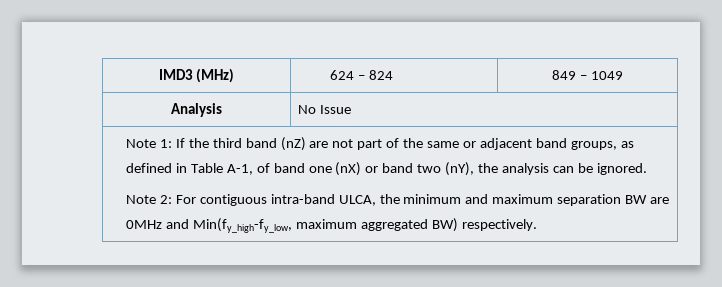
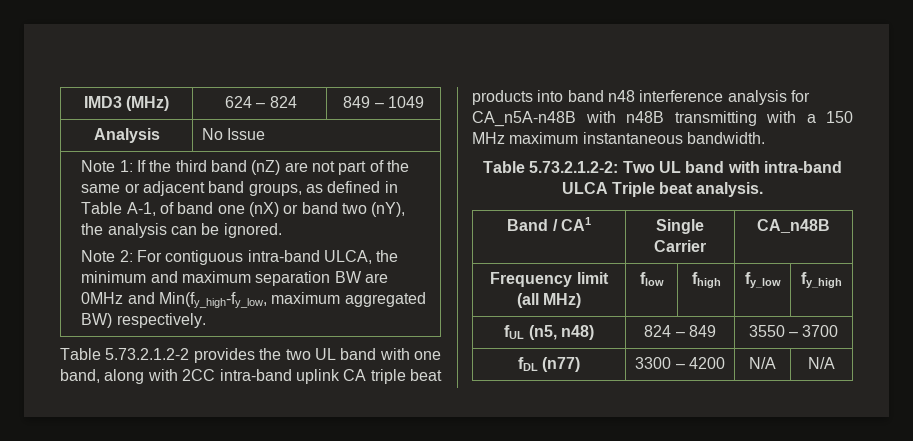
+ Table 5.73.2.1.2-2 provides the two UL band with one band, along with 2CC intra-band uplink CA triple beat products into band n48 interference analysis for CA_n5A-n48B with n48B transmitting with a 150 MHz maximum instantaneous bandwidth.
+ Table 5.73.2.1.2-2: Two UL band with intra-band ULCA Triple beat analysis.
+ Band / CA1 | Single Carrier | CA_n48B
+ Frequency limit (all MHz) | flow | fhigh | fy_low | fy_high
+ fUL (n5, n48) | 824 – 849 | 3550 – 3700
+ fDL (n77) | 3300 – 4200 | N/A | N/A

